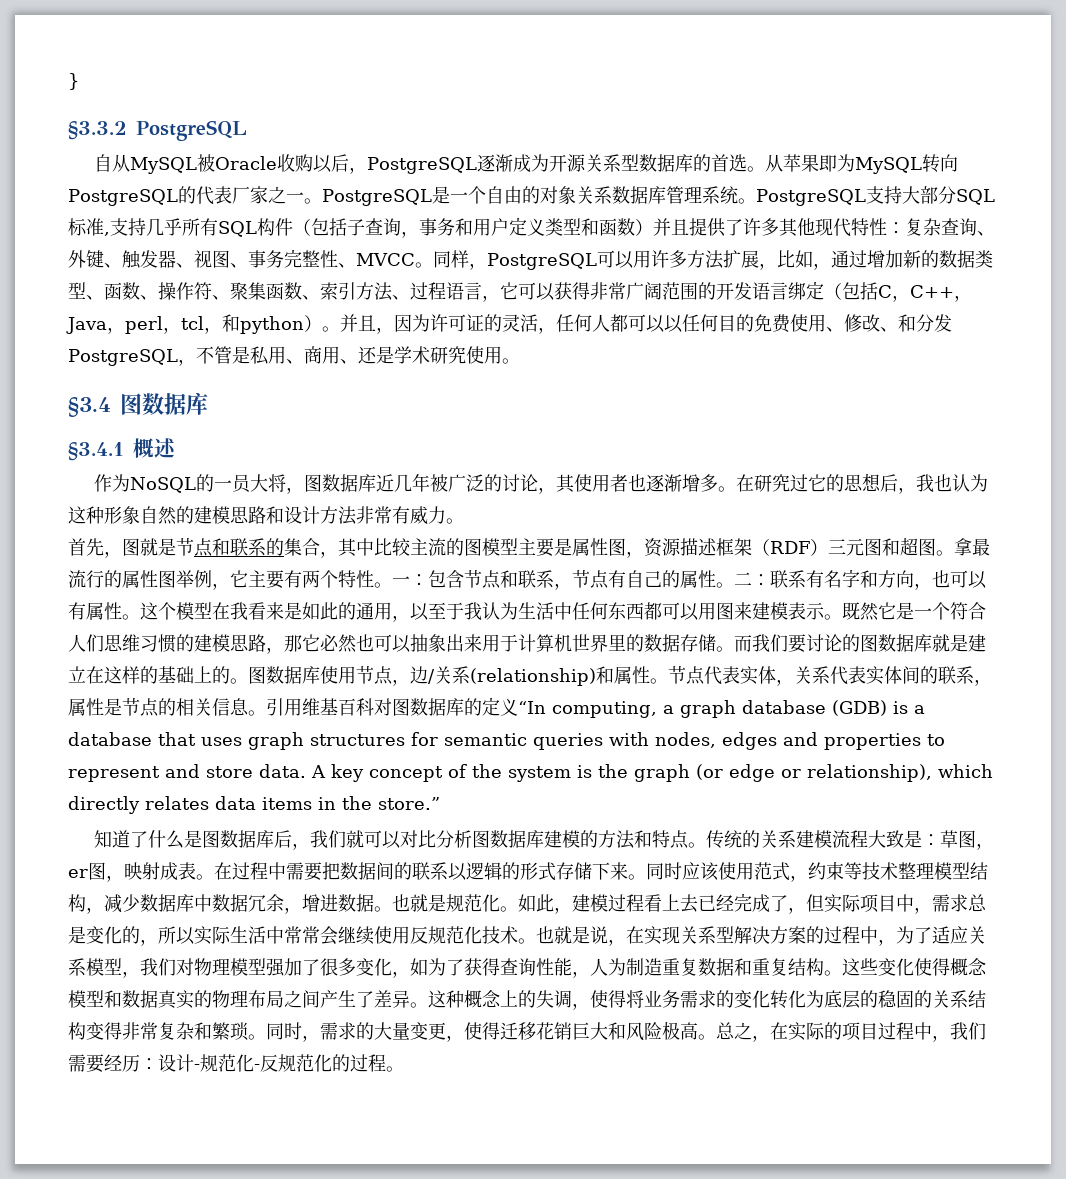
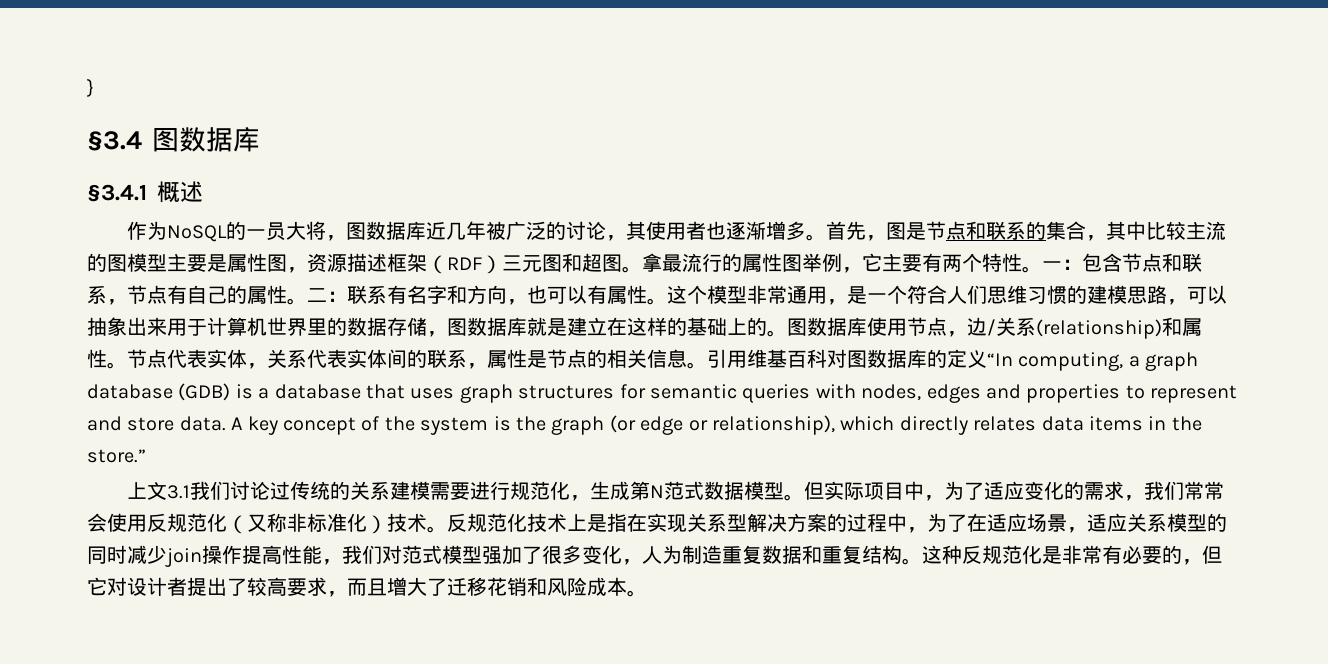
- §3.3.2 PostgreSQL
- 自从MySQL被Oracle收购以后，PostgreSQL逐渐成为开源关系型数据库的首选。从苹果即为MySQL转向PostgreSQL的代表厂家之一。PostgreSQL是一个自由的对象关系数据库管理系统。PostgreSQL支持大部分SQL标准,支持几乎所有SQL构件（包括子查询，事务和用户定义类型和函数）并且提供了许多其他现代特性：复杂查询、外键、触发器、视图、事务完整性、MVCC。同样，PostgreSQL可以用许多方法扩展，比如，通过增加新的数据类型、函数、操作符、聚集函数、索引方法、过程语言，它可以获得非常广阔范围的开发语言绑定（包括C，C++，Java，perl，tcl，和python）。并且，因为许可证的灵活，任何人都可以以任何目的免费使用、修改、和分发PostgreSQL，不管是私用、商用、还是学术研究使用。
- 作为NoSQL的一员大将，图数据库近几年被广泛的讨论，其使用者也逐渐增多。在研究过它的思想后，我也认为这种形象自然的建模思路和设计方法非常有威力。
- 首先，图就是节点和联系的集合，其中比较主流的图模型主要是属性图，资源描述框架（RDF）三元图和超图。
+ 作为NoSQL的一员大将，图数据库近几年被广泛的讨论，其使用者也逐渐增多。首先，图是节点和联系的集合，其中比较主流的图模型主要是属性图，资源描述框架（RDF）三元图和超图。
- 这个模型在我看来是如此的通用，以至于我认为生活中任何东西都可以用图来建模表示。既然它是一个符合人们思维习惯的建模思路，那它必然也可以抽象出来用于计算机世界里的数据存储。而我们要讨论的图数据库就是建立在这样的基础上的。
+ 这个模型非常通用，是一个符合人们思维习惯的建模思路，可以抽象出来用于计算机世界里的数据存储，图数据库就是建立在这样的基础上的。
- 知道了什么是图数据库后，我们就可以对比分析图数据库建模的方法和特点。传统的关系建模流程大致是：草图，er图，映射成表。在过程中需要把数据间的联系以逻辑的形式存储下来。同时应该使用范式，约束等技术整理模型结构，减少数据库中数据冗余，增进数据。也就是规范化。如此，建模过程看上去已经完成了，但实际项目中，需求总是变化的，所以实际生活中常常会继续使用反规范化技术。也就是说，在实现关系型解决方案的过程中，为了适应关系模型，我们对物理模型强加了很多变化，如为了获得查询性能，人为制造重复数据和重复结构。
+ 上文3.1我们讨论过传统的关系建模需要进行规范化，生成第N范式数据模型。但实际项目中，为了适应变化的需求，我们常常会使用反规范化（又称非标准化）技术。反规范化技术上是指在实现关系型解决方案的过程中，为了在适应场景，适应关系模型的同时减少join操作提高性能，我们对范式模型强加了很多变化，人为制造重复数据和重复结构。
- 这些变化使得概念模型和数据真实的物理布局之间产生了差异。这种概念上的失调，使得将业务需求的变化转化为底层的稳固的关系结构变得非常复杂和繁琐。同时，需求的大量变更，使得迁移花销巨大和风险极高。总之，在实际的项目过程中，我们需要经历：设计-规范化-反规范化的过程。
+ 这种反规范化是非常有必要的，但它对设计者提出了较高要求，而且增大了迁移花销和风险成本。

